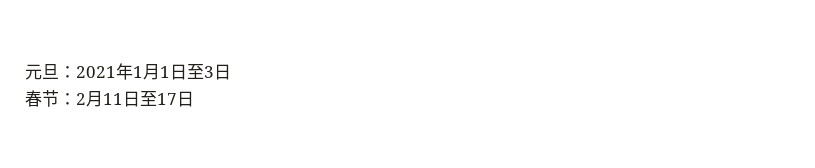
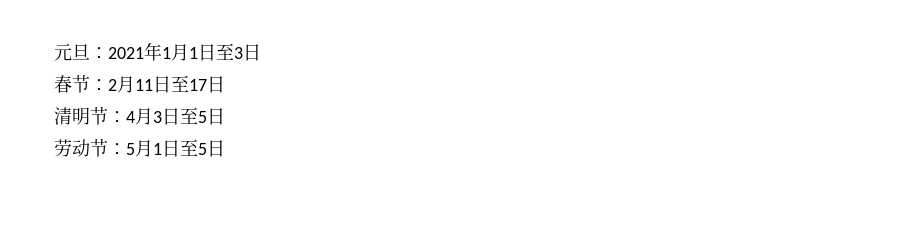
+ 清明节：4月3日至5日
+ 劳动节：5月1日至5日

